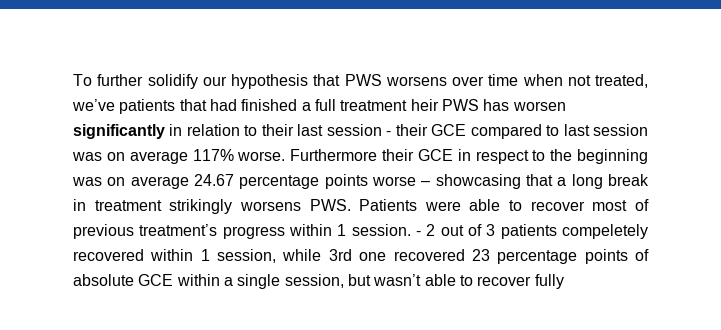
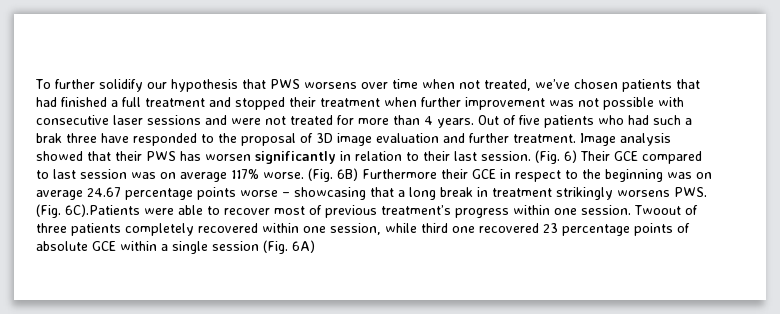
- To further solidify our hypothesis that PWS worsens over time when not treated, we’ve patients that had finished a full treatment heir PWS has worsen significantly in relation to their last session - their GCE compared to last session was on average 117% worse.
+ To further solidify our hypothesis that PWS worsens over time when not treated, we’ve chosen patients that had finished a full treatment and stopped their treatment when further improvement was not possible with consecutive laser sessions and were not treated for more than 4 years. Out of five patients who had such a brak three have responded to the proposal of 3D image evaluation and further treatment. Image analysis showed that their PWS has worsen significantly in relation to their last session. (Fig. 6) Their GCE compared to last session was on average 117% worse.
- Furthermore their GCE in respect to the beginning was on average 24.67 percentage points worse – showcasing that a long break in treatment strikingly worsens PWS. Patients were able to recover most of previous treatment’s progress within 1 session. - 2 out of 3 patients compeletely recovered within 1 session, while 3rd one recovered 23 percentage points of absolute GCE within a single session, but wasn’t able to recover fully
+ (Fig. 6B) Furthermore their GCE in respect to the beginning was on average 24.67 percentage points worse – showcasing that a long break in treatment strikingly worsens PWS. (Fig. 6C).Patients were able to recover most of previous treatment’s progress within one session. Twoout of three patients completely recovered within one session, while third one recovered 23 percentage points of absolute GCE within a single session (Fig. 6A)

